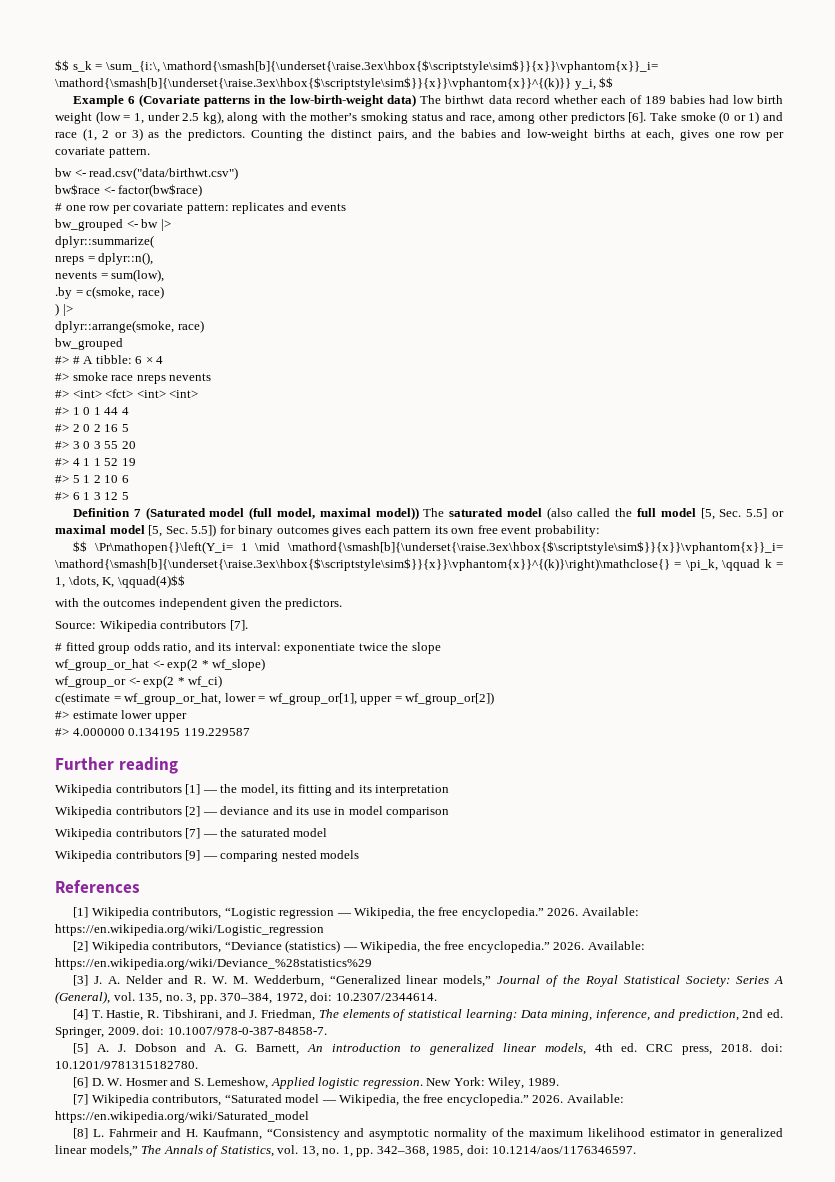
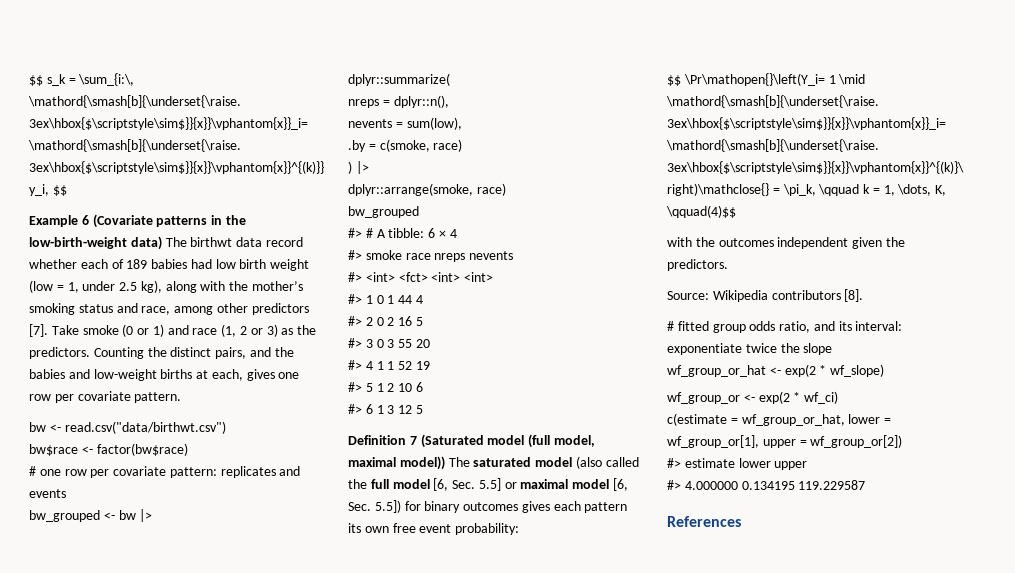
- Example 6 (Covariate patterns in the low-birth-weight data) The birthwt data record whether each of 189 babies had low birth weight (low = 1, under 2.5 kg), along with the mother’s smoking status and race, among other predictors [6].
+ Example 6 (Covariate patterns in the low-birth-weight data) The birthwt data record whether each of 189 babies had low birth weight (low = 1, under 2.5 kg), along with the mother’s smoking status and race, among other predictors [7].
- Definition 7 (Saturated model (full model, maximal model)) The saturated model (also called the full model [5, Sec. 5.5] or maximal model [5, Sec. 5.5]) for binary outcomes gives each pattern its own free event probability:
+ Definition 7 (Saturated model (full model, maximal model)) The saturated model (also called the full model [6, Sec. 5.5] or maximal model [6, Sec. 5.5]) for binary outcomes gives each pattern its own free event probability:
- Source: Wikipedia contributors [7].
+ Source: Wikipedia contributors [8].
- Further reading
- Wikipedia contributors [1] — the model, its fitting and its interpretation
- Wikipedia contributors [2] — deviance and its use in model comparison
- Wikipedia contributors [7] — the saturated model
- Wikipedia contributors [9] — comparing nested models
  References
- [1] Wikipedia contributors, “Logistic regression — Wikipedia, the free encyclopedia.” 2026. Available: https://en.wikipedia.org/wiki/Logistic_regression
- [2] Wikipedia contributors, “Deviance (statistics) — Wikipedia, the free encyclopedia.” 2026. Available: https://en.wikipedia.org/wiki/Deviance_%28statistics%29
- [3] J. A. Nelder and R. W. M. Wedderburn, “Generalized linear models,” Journal of the Royal Statistical Society: Series A (General), vol. 135, no. 3, pp. 370–384, 1972, doi: 10.2307/2344614.
- [4] T. Hastie, R. Tibshirani, and J. Friedman, The elements of statistical learning: Data mining, inference, and prediction, 2nd ed. Springer, 2009. doi: 10.1007/978-0-387-84858-7.
- [5] A. J. Dobson and A. G. Barnett, An introduction to generalized linear models, 4th ed. CRC press, 2018. doi: 10.1201/9781315182780.
- [6] D. W. Hosmer and S. Lemeshow, Applied logistic regression. New York: Wiley, 1989.
- [7] Wikipedia contributors, “Saturated model — Wikipedia, the free encyclopedia.” 2026. Available: https://en.wikipedia.org/wiki/Saturated_model
- [8] L. Fahrmeir and H. Kaufmann, “Consistency and asymptotic normality of the maximum likelihood estimator in generalized linear models,” The Annals of Statistics, vol. 13, no. 1, pp. 342–368, 1985, doi: 10.1214/aos/1176346597.

